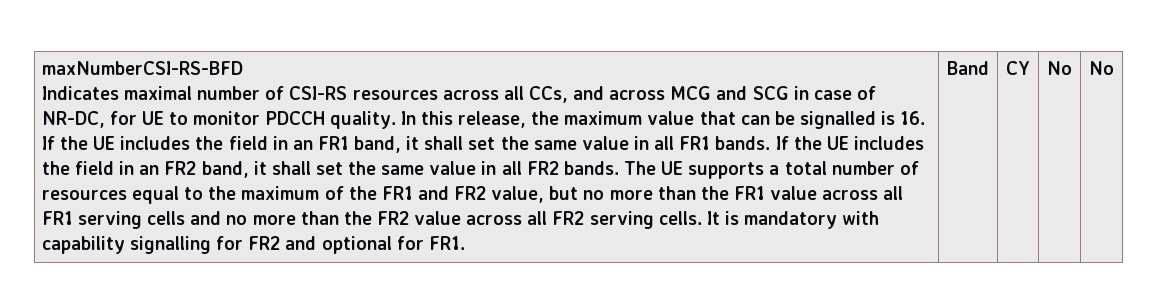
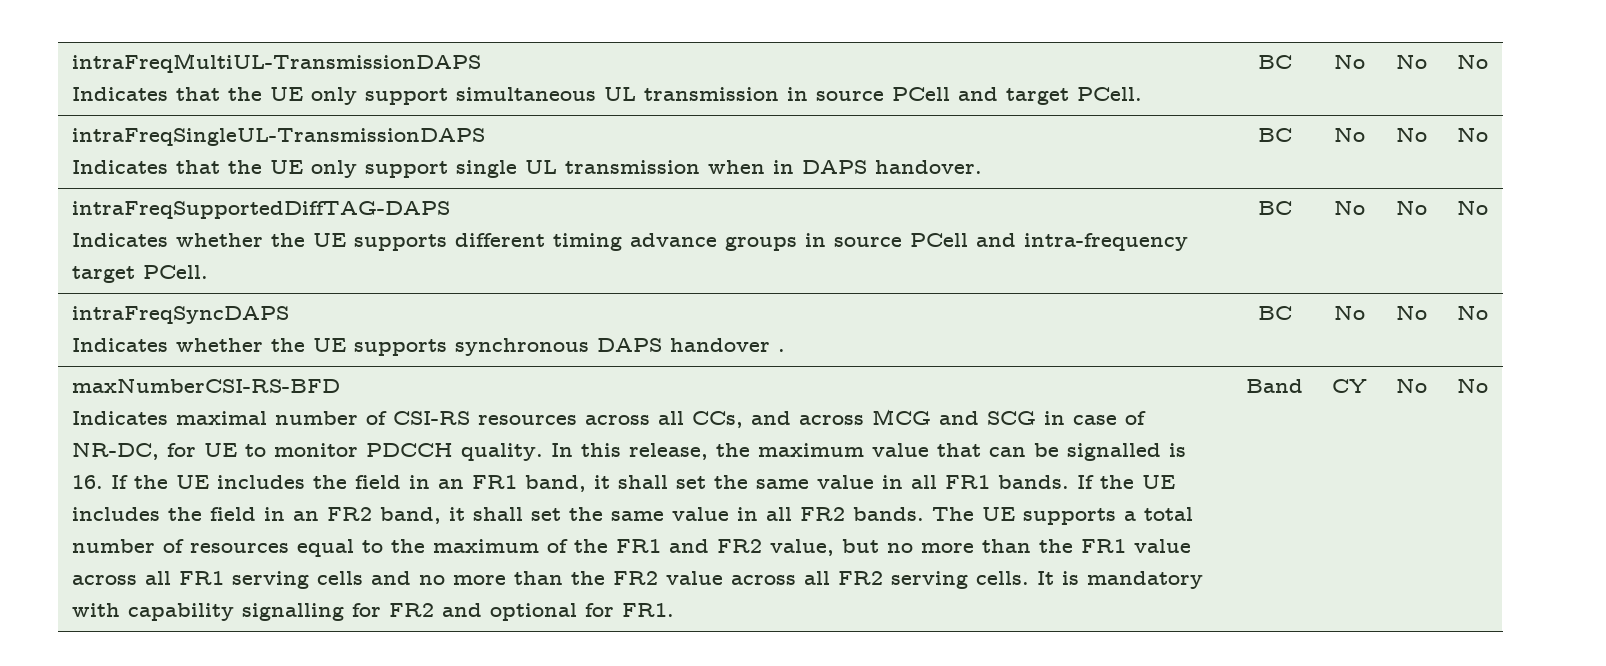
+ intraFreqMultiUL-TransmissionDAPS
+ Indicates that the UE only support simultaneous UL transmission in source PCell and target PCell. | BC | No | No | No
+ intraFreqSingleUL-TransmissionDAPS
+ Indicates that the UE only support single UL transmission when in DAPS handover. | BC | No | No | No
+ intraFreqSupportedDiffTAG-DAPS
+ Indicates whether the UE supports different timing advance groups in source PCell and intra-frequency target PCell. | BC | No | No | No
+ intraFreqSyncDAPS
+ Indicates whether the UE supports synchronous DAPS handover . | BC | No | No | No

